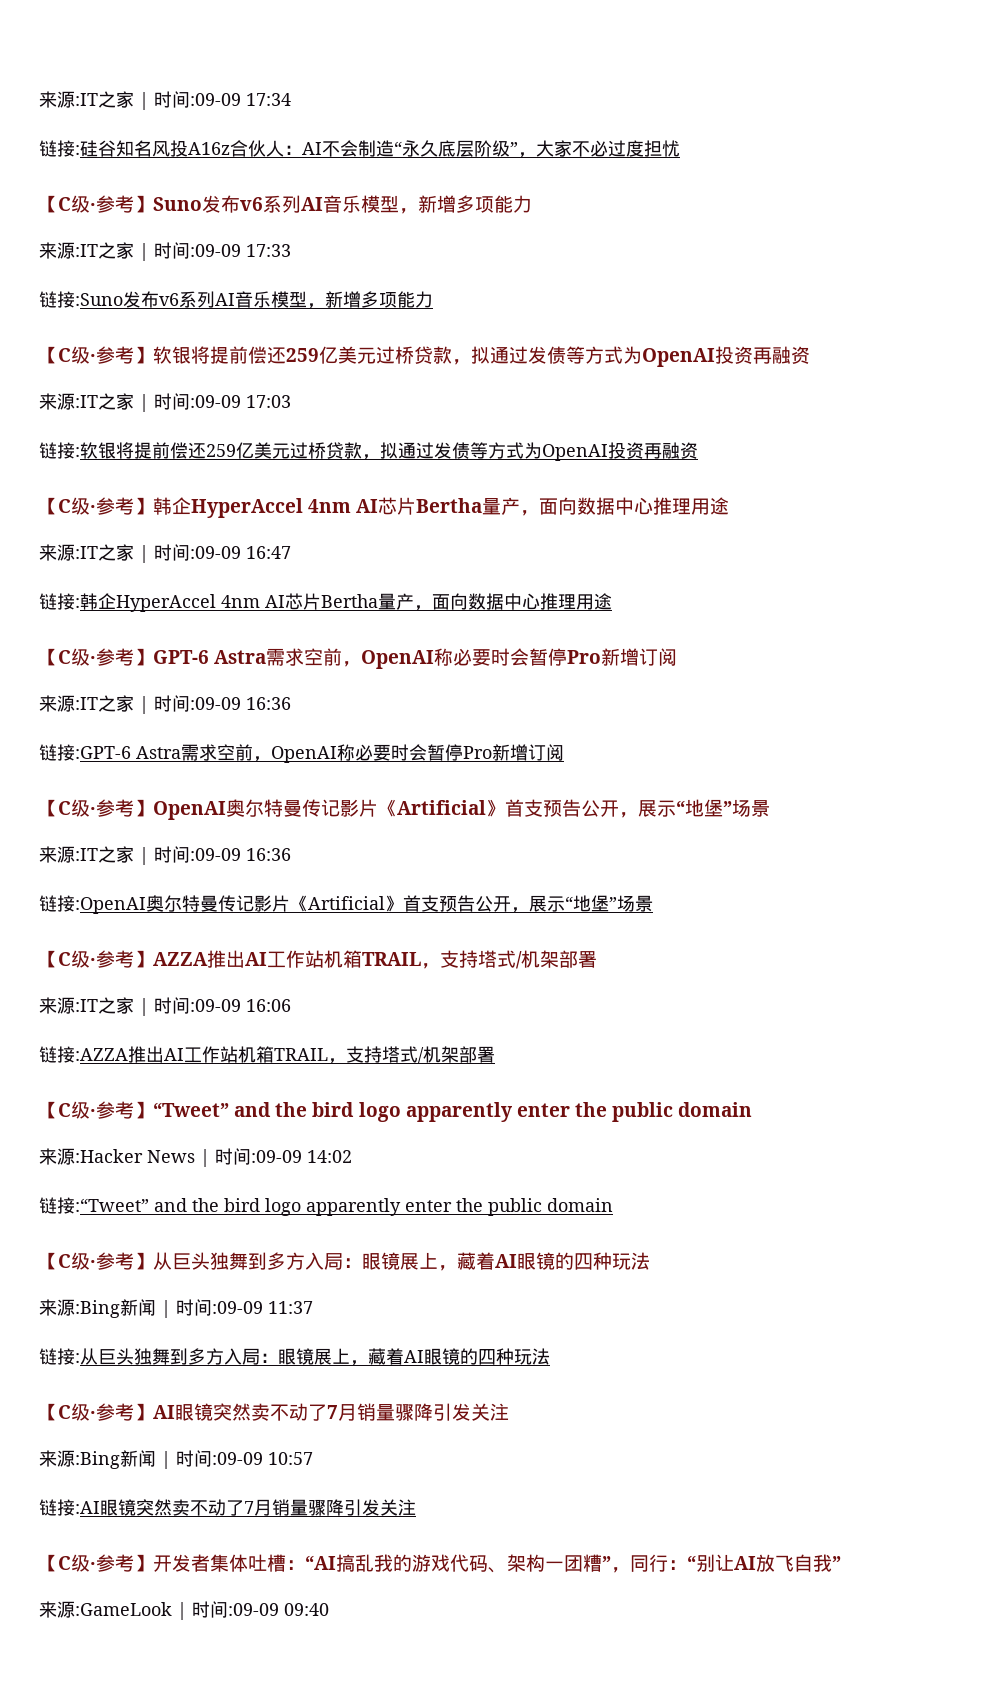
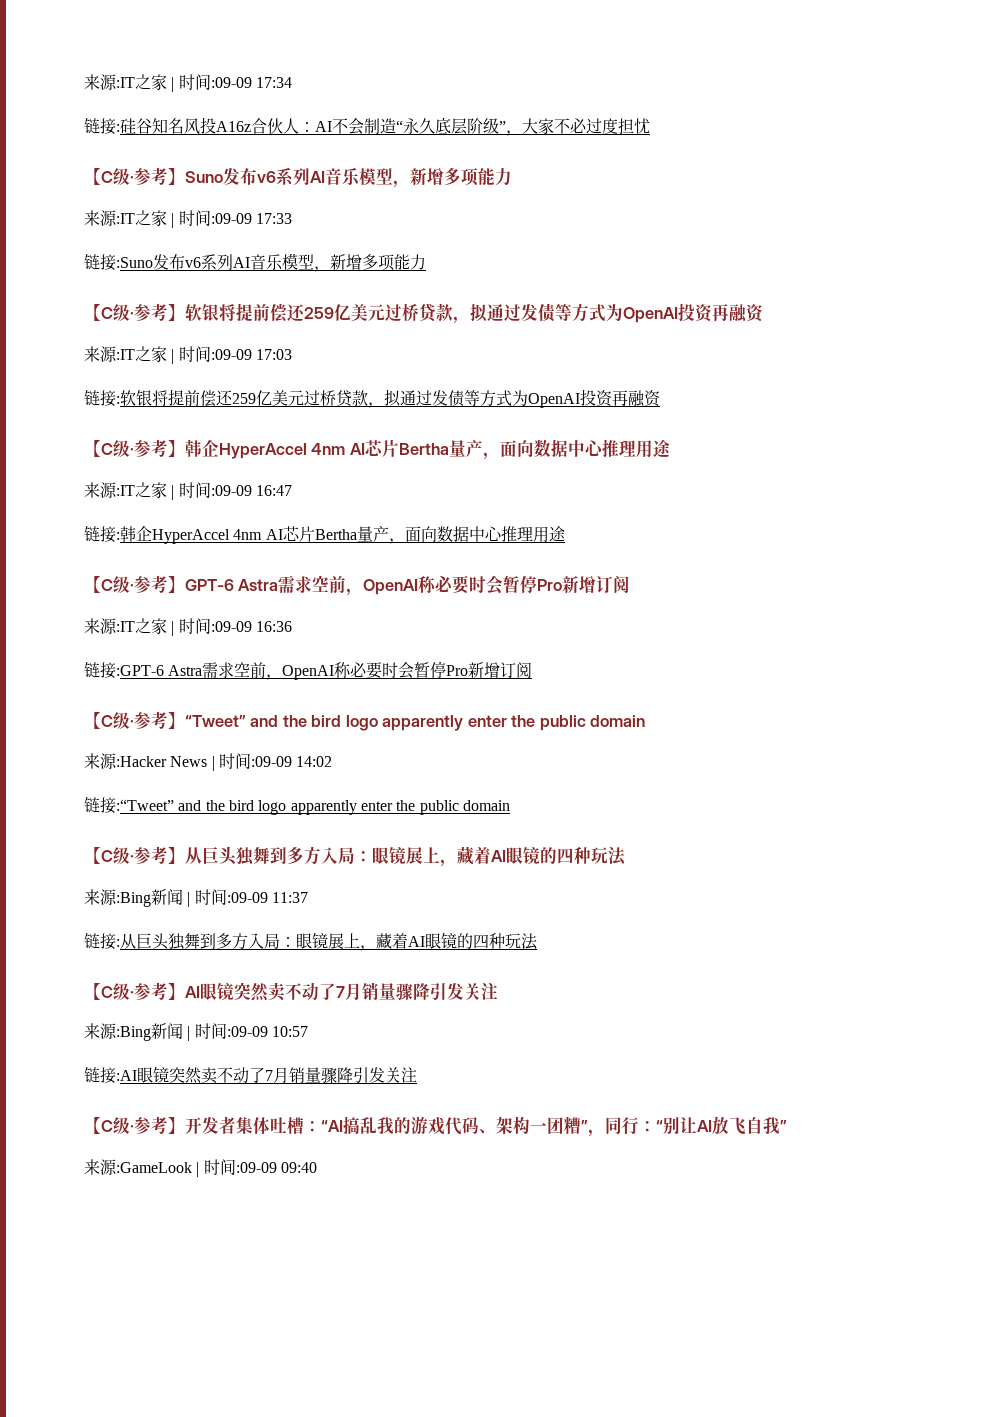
- 【C级·参考】OpenAI奥尔特曼传记影片《Artificial》首支预告公开，展示“地堡”场景
- 来源:IT之家 | 时间:09-09 16:36
- 链接:OpenAI奥尔特曼传记影片《Artificial》首支预告公开，展示“地堡”场景
- 【C级·参考】AZZA推出AI工作站机箱TRAIL，支持塔式/机架部署
- 来源:IT之家 | 时间:09-09 16:06
- 链接:AZZA推出AI工作站机箱TRAIL，支持塔式/机架部署

